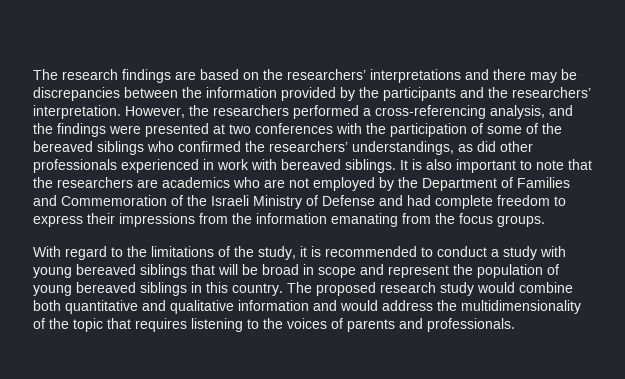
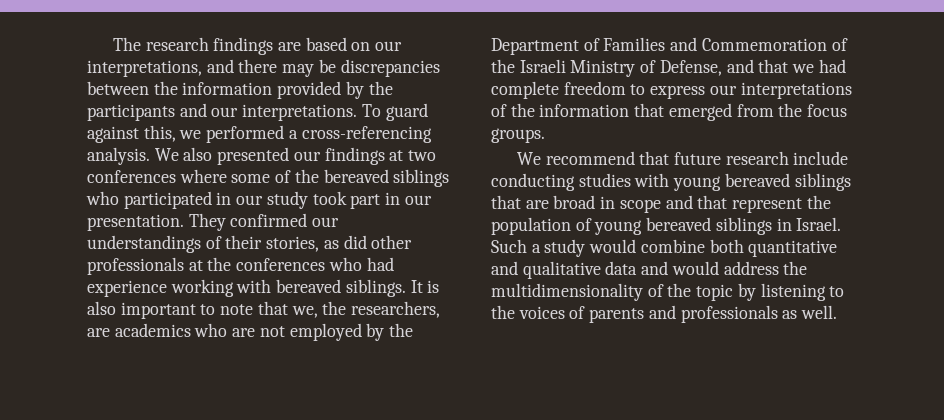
- The research findings are based on the researchers’ interpretations and there may be discrepancies between the information provided by the participants and the researchers’ interpretation. However, the researchers performed a cross-referencing analysis, and the findings were presented at two conferences with the participation of some of the bereaved siblings who confirmed the researchers’ understandings, as did other professionals experienced in work with bereaved siblings.
+ The research findings are based on our interpretations, and there may be discrepancies between the information provided by the participants and our interpretations. To guard against this, we performed a cross-referencing analysis. We also presented our findings at two conferences where some of the bereaved siblings who participated in our study took part in our presentation. They confirmed our understandings of their stories, as did other professionals at the conferences who had experience working with bereaved siblings.
- It is also important to note that the researchers are academics who are not employed by the Department of Families and Commemoration of the Israeli Ministry of Defense and had complete freedom to express their impressions from the information emanating from the focus groups.
- With regard to the limitations of the study, it is recommended to conduct a study with young bereaved siblings that will be broad in scope and represent the population of young bereaved siblings in this country. The proposed research study would combine both quantitative and qualitative information and would address the multidimensionality of the topic that requires listening to the voices of parents and professionals.
+ It is also important to note that we, the researchers, are academics who are not employed by the Department of Families and Commemoration of the Israeli Ministry of Defense, and that we had complete freedom to express our interpretations of the information that emerged from the focus groups.
+ We recommend that future research include conducting studies with young bereaved siblings that are broad in scope and that represent the population of young bereaved siblings in Israel. Such a study would combine both quantitative and qualitative data and would address the multidimensionality of the topic by listening to the voices of parents and professionals as well.

